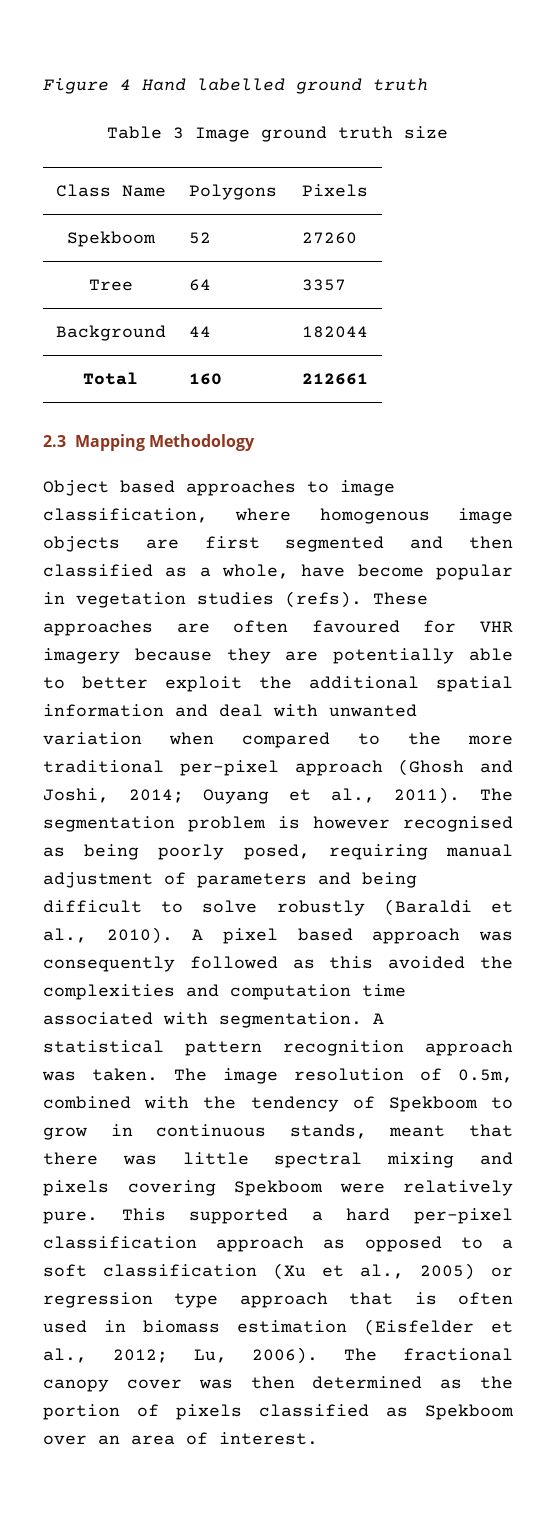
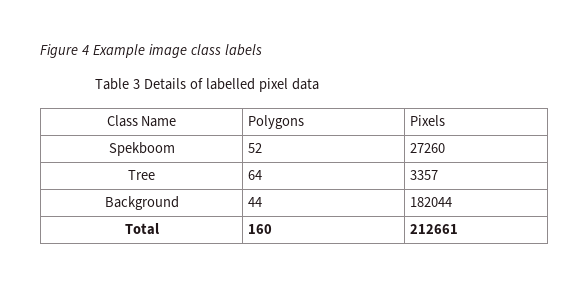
- Figure 4 Hand labelled ground truth
- Table 3 Image ground truth size
+ Figure 4 Example image class labels
+ Table 3 Details of labelled pixel data
- 2.3 Mapping Methodology
- Object based approaches to image classification, where homogenous image objects are first segmented and then classified as a whole, have become popular in vegetation studies (refs). These approaches are often favoured for VHR imagery because they are potentially able to better exploit the additional spatial information and deal with unwanted variation when compared to the more traditional per-pixel approach (Ghosh and Joshi, 2014; Ouyang et al., 2011). The segmentation problem is however recognised as being poorly posed, requiring manual adjustment of parameters and being difficult to solve robustly (Baraldi et al., 2010). A pixel based approach was consequently followed as this avoided the complexities and computation time associated with segmentation. A statistical pattern recognition approach was taken. The image resolution of 0.5m, combined with the tendency of Spekboom to grow in continuous stands, meant that there was little spectral mixing and pixels covering Spekboom were relatively pure. This supported a hard per-pixel classification approach as opposed to a soft classification (Xu et al., 2005) or regression type approach that is often used in biomass estimation (Eisfelder et al., 2012; Lu, 2006). The fractional canopy cover was then determined as the portion of pixels classified as Spekboom over an area of interest.

